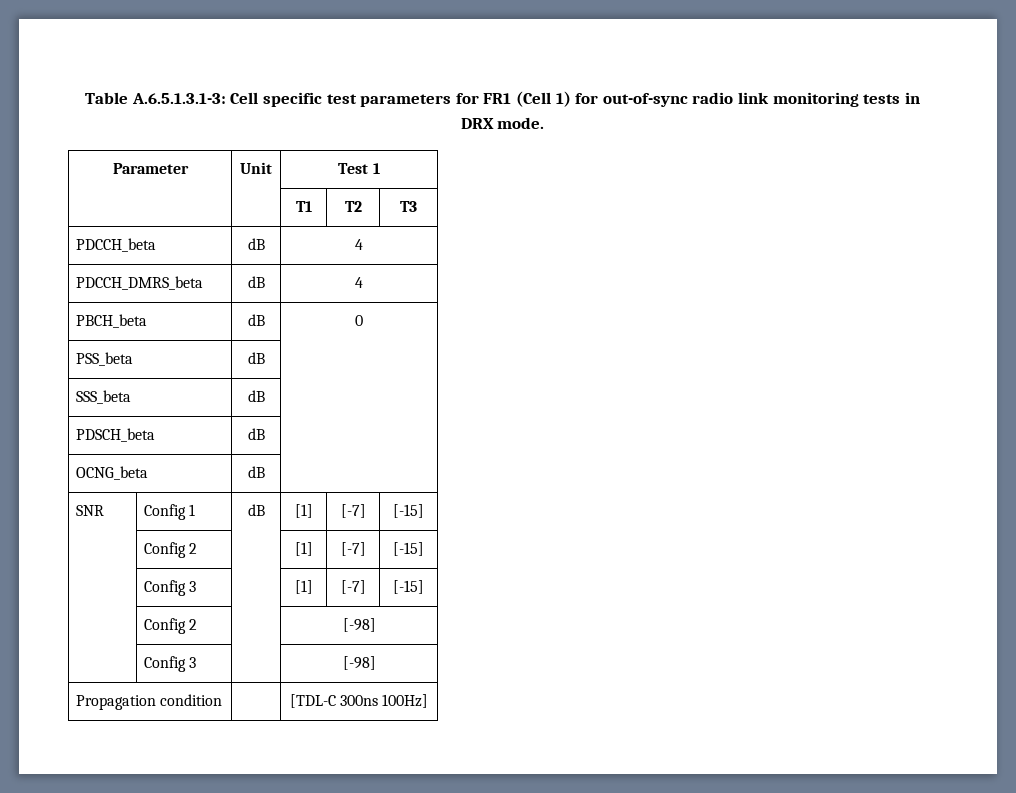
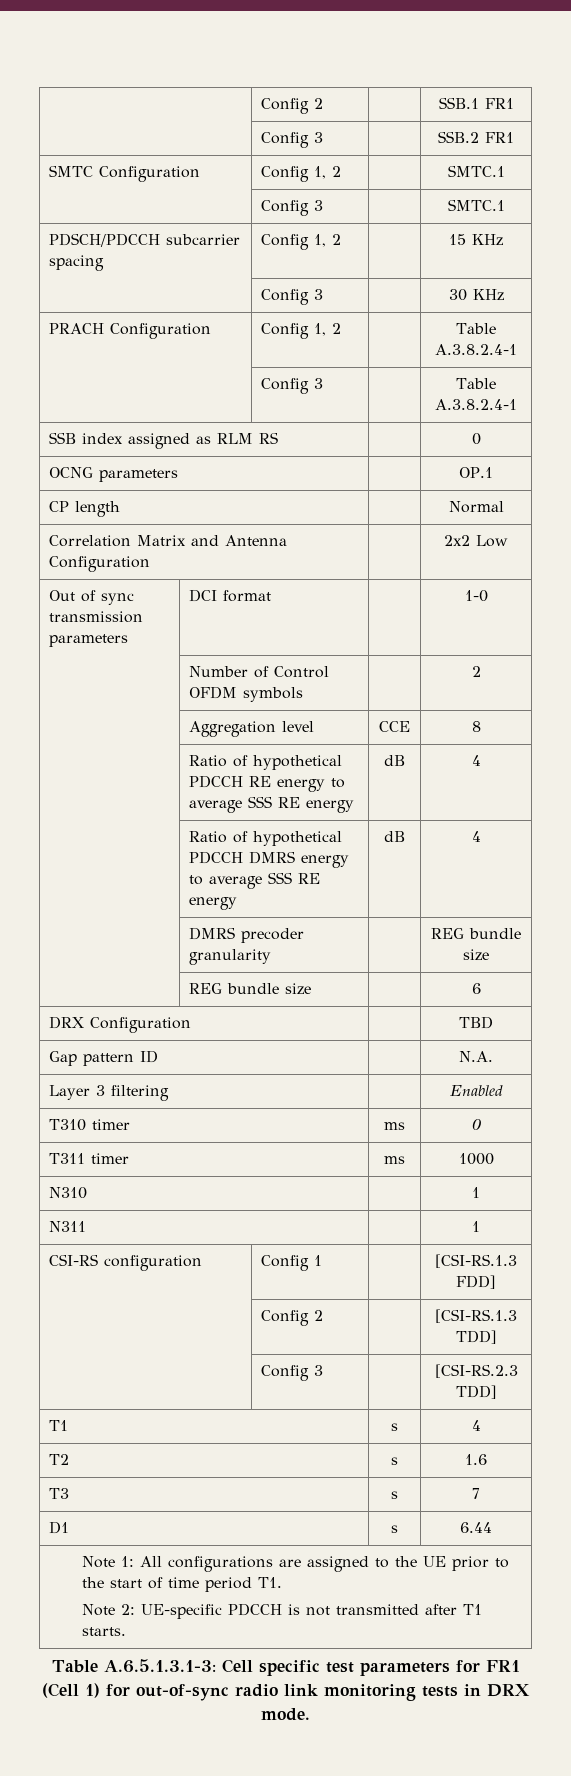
+ | Config 2 | | SSB.1 FR1
+ | Config 3 | | SSB.2 FR1
+ SMTC Configuration | Config 1, 2 | | SMTC.1
+ | Config 3 | | SMTC.1
+ PDSCH/PDCCH subcarrier spacing | Config 1, 2 | | 15 KHz
+ | Config 3 | | 30 KHz
+ PRACH Configuration | Config 1, 2 | | Table A.3.8.2.4-1
+ | Config 3 | | Table A.3.8.2.4-1
+ SSB index assigned as RLM RS | | 0
+ OCNG parameters | | OP.1
+ CP length | | Normal
+ Correlation Matrix and Antenna Configuration | | 2x2 Low
+ Out of sync transmission parameters | DCI format | | 1-0
+ | Number of Control OFDM symbols | | 2
+ | Aggregation level | CCE | 8
+ | Ratio of hypothetical PDCCH RE energy to average SSS RE energy | dB | 4
+ | Ratio of hypothetical PDCCH DMRS energy to average SSS RE energy | dB | 4
+ | DMRS precoder granularity | | REG bundle size
+ | REG bundle size | | 6
+ DRX Configuration | | TBD
+ Gap pattern ID | | N.A.
+ Layer 3 filtering | | Enabled
+ T310 timer | ms | 0
+ T311 timer | ms | 1000
+ N310 | | 1
+ N311 | | 1
+ CSI-RS configuration | Config 1 | | [CSI-RS.1.3 FDD]
+ | Config 2 | | [CSI-RS.1.3 TDD]
+ | Config 3 | | [CSI-RS.2.3 TDD]
+ T1 | s | 4
+ T2 | s | 1.6
+ T3 | s | 7
+ D1 | s | 6.44
+ Note 1: All configurations are assigned to the UE prior to the start of time period T1.
+ Note 2: UE-specific PDCCH is not transmitted after T1 starts.
- Parameter | Unit | Test 1
- | | T1 | T2 | T3
- PDCCH_beta | dB | 4
- PDCCH_DMRS_beta | dB | 4
- PBCH_beta | dB | 0
- PSS_beta | dB |
- SSS_beta | dB |
- PDSCH_beta | dB |
- OCNG_beta | dB |
- SNR | Config 1 | dB | [1] | [-7] | [-15]
- | Config 2 | | [1] | [-7] | [-15]
- | Config 3 | | [1] | [-7] | [-15]
- | Config 2 | | [-98]
- | Config 3 | | [-98]
- Propagation condition | | [TDL-C 300ns 100Hz]

